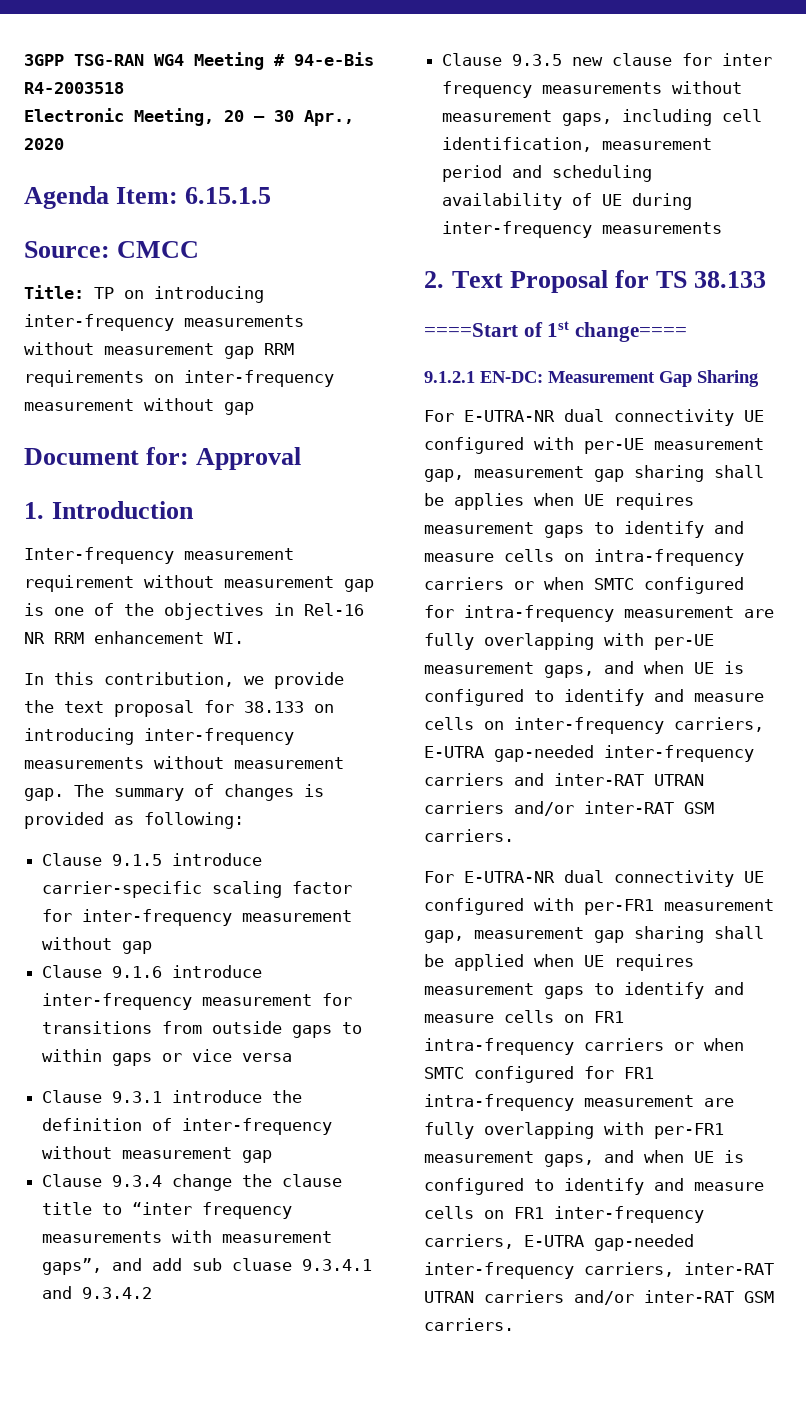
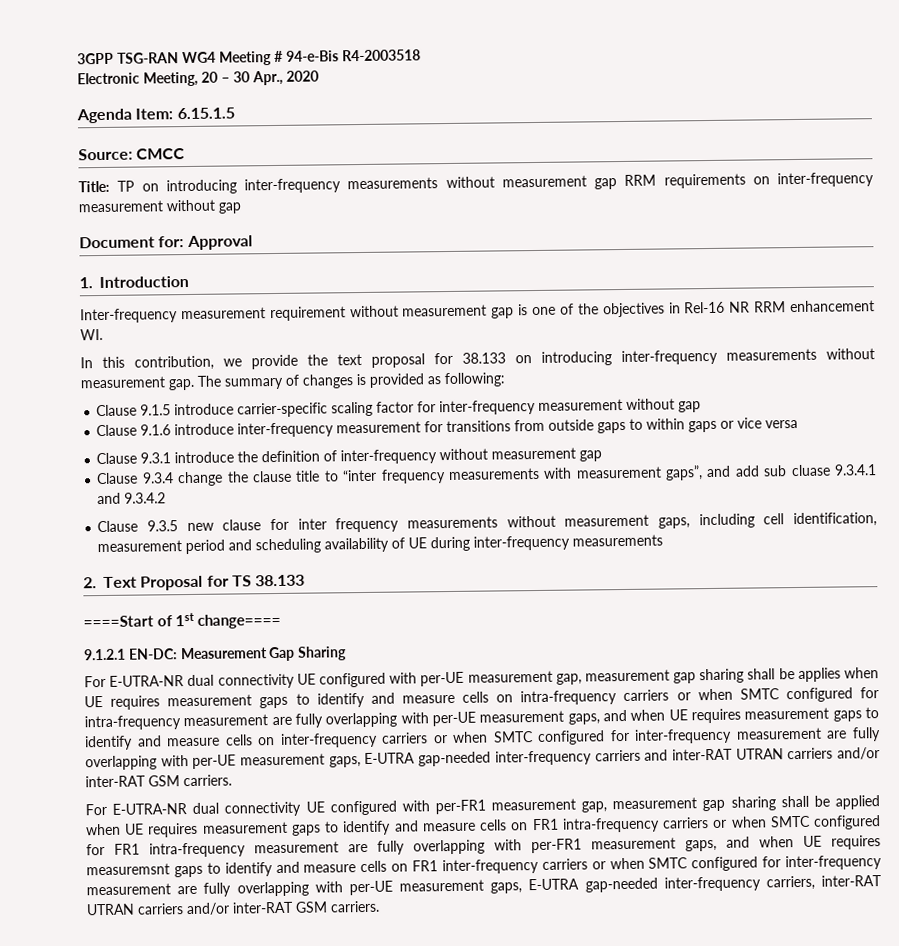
- For E-UTRA-NR dual connectivity UE configured with per-UE measurement gap, measurement gap sharing shall be applies when UE requires measurement gaps to identify and measure cells on intra-frequency carriers or when SMTC configured for intra-frequency measurement are fully overlapping with per-UE measurement gaps, and when UE is configured to identify and measure cells on inter-frequency carriers, E-UTRA gap-needed inter-frequency carriers and inter-RAT UTRAN carriers and/or inter-RAT GSM carriers.
+ For E-UTRA-NR dual connectivity UE configured with per-UE measurement gap, measurement gap sharing shall be applies when UE requires measurement gaps to identify and measure cells on intra-frequency carriers or when SMTC configured for intra-frequency measurement are fully overlapping with per-UE measurement gaps, and when UE requires measurement gaps to identify and measure cells on inter-frequency carriers or when SMTC configured for inter-frequency measurement are fully overlapping with per-UE measurement gaps, E-UTRA gap-needed inter-frequency carriers and inter-RAT UTRAN carriers and/or inter-RAT GSM carriers.
- For E-UTRA-NR dual connectivity UE configured with per-FR1 measurement gap, measurement gap sharing shall be applied when UE requires measurement gaps to identify and measure cells on FR1 intra-frequency carriers or when SMTC configured for FR1 intra-frequency measurement are fully overlapping with per-FR1 measurement gaps, and when UE is configured to identify and measure cells on FR1 inter-frequency carriers, E-UTRA gap-needed inter-frequency carriers, inter-RAT UTRAN carriers and/or inter-RAT GSM carriers.
+ For E-UTRA-NR dual connectivity UE configured with per-FR1 measurement gap, measurement gap sharing shall be applied when UE requires measurement gaps to identify and measure cells on FR1 intra-frequency carriers or when SMTC configured for FR1 intra-frequency measurement are fully overlapping with per-FR1 measurement gaps, and when UE requires measuremsnt gaps to identify and measure cells on FR1 inter-frequency carriers or when SMTC configured for inter-frequency measurement are fully overlapping with per-UE measurement gaps, E-UTRA gap-needed inter-frequency carriers, inter-RAT UTRAN carriers and/or inter-RAT GSM carriers.

